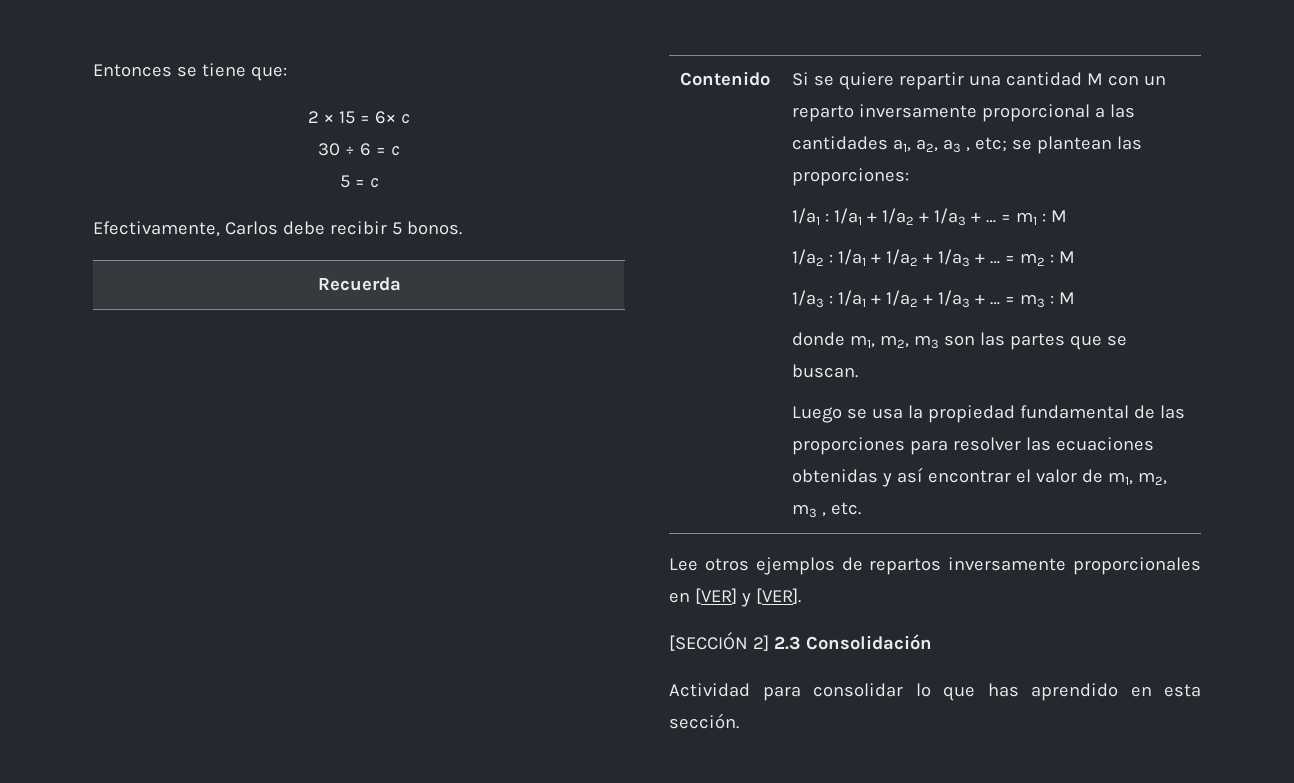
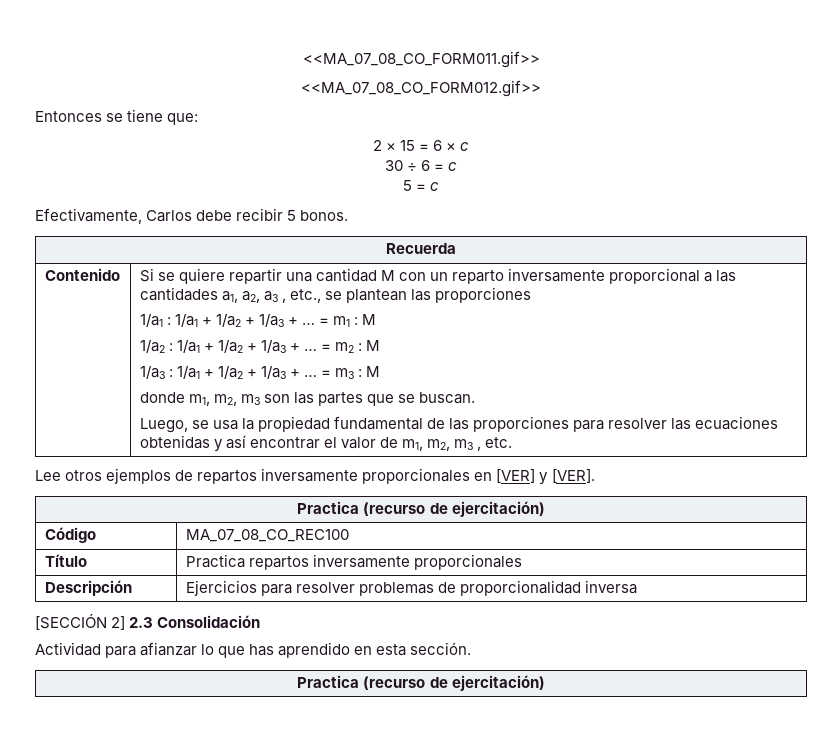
+ <<MA_07_08_CO_FORM011.gif>>
+ <<MA_07_08_CO_FORM012.gif>>
- 2 × 15 = 6× c
+ 2 × 15 = 6 × c
- Si se quiere repartir una cantidad M con un reparto inversamente proporcional a las cantidades a1, a2, a3 , etc; se plantean las proporciones:
+ Si se quiere repartir una cantidad M con un reparto inversamente proporcional a las cantidades a1, a2, a3 , etc., se plantean las proporciones
- Luego se usa la propiedad fundamental de las proporciones para resolver las ecuaciones obtenidas y así encontrar el valor de m1, m2, m3 , etc.
+ Luego, se usa la propiedad fundamental de las proporciones para resolver las ecuaciones obtenidas y así encontrar el valor de m1, m2, m3 , etc.
  Lee otros ejemplos de repartos inversamente proporcionales en [VER] y [VER].
+ Practica (recurso de ejercitación)
+ Código | MA_07_08_CO_REC100
+ Título | Practica repartos inversamente proporcionales
+ Descripción | Ejercicios para resolver problemas de proporcionalidad inversa
- Actividad para consolidar lo que has aprendido en esta sección.
+ Actividad para afianzar lo que has aprendido en esta sección.
+ Practica (recurso de ejercitación)

